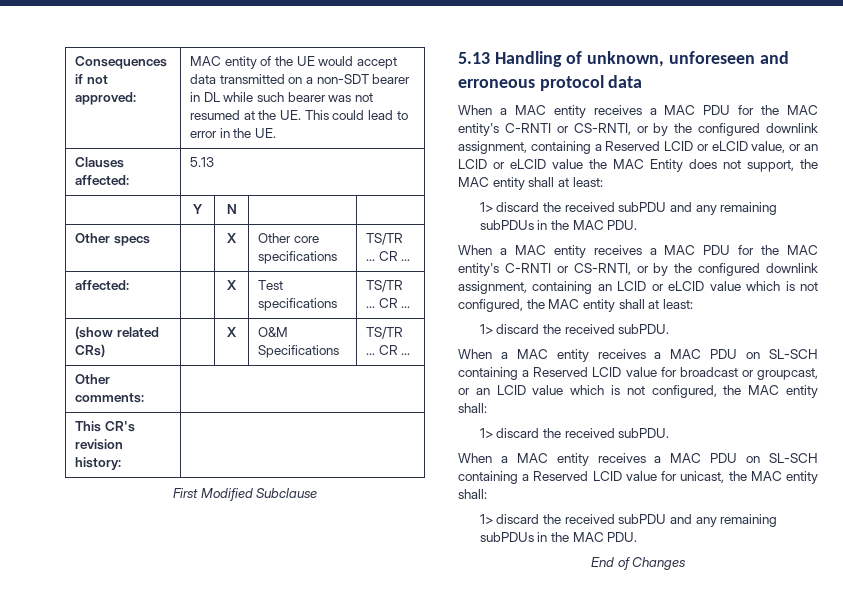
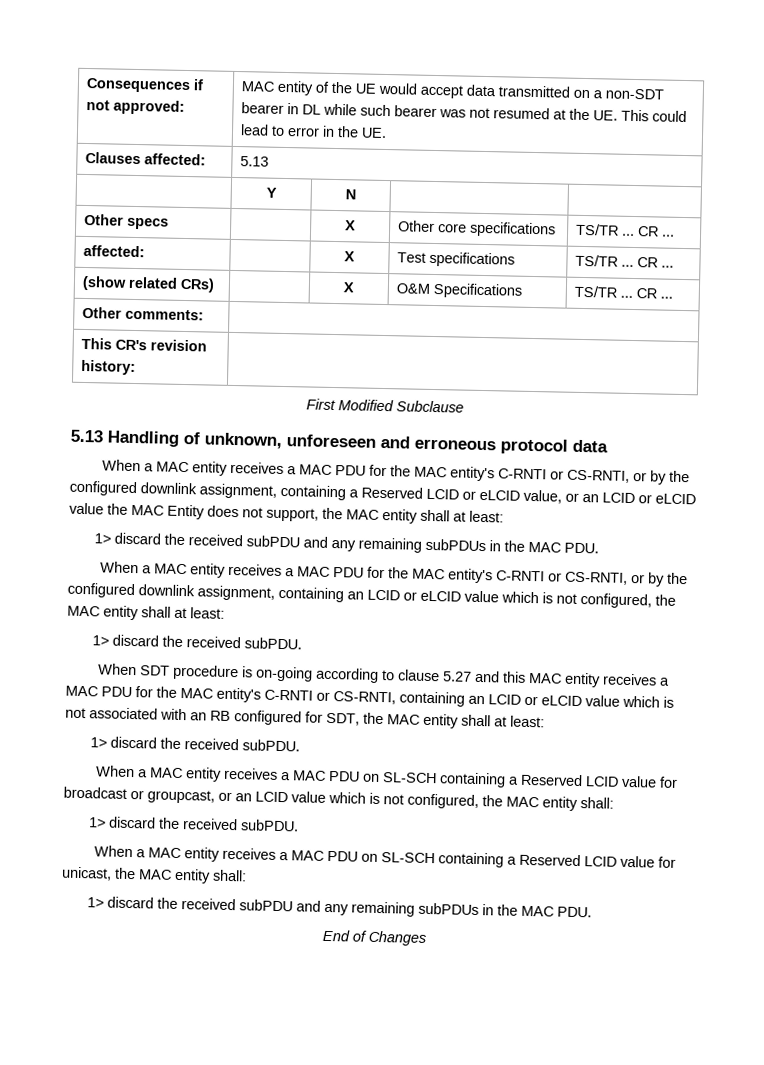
+ When SDT procedure is on-going according to clause 5.27 and this MAC entity receives a MAC PDU for the MAC entity's C-RNTI or CS-RNTI, containing an LCID or eLCID value which is not associated with an RB configured for SDT, the MAC entity shall at least:
+ 1> discard the received subPDU.

